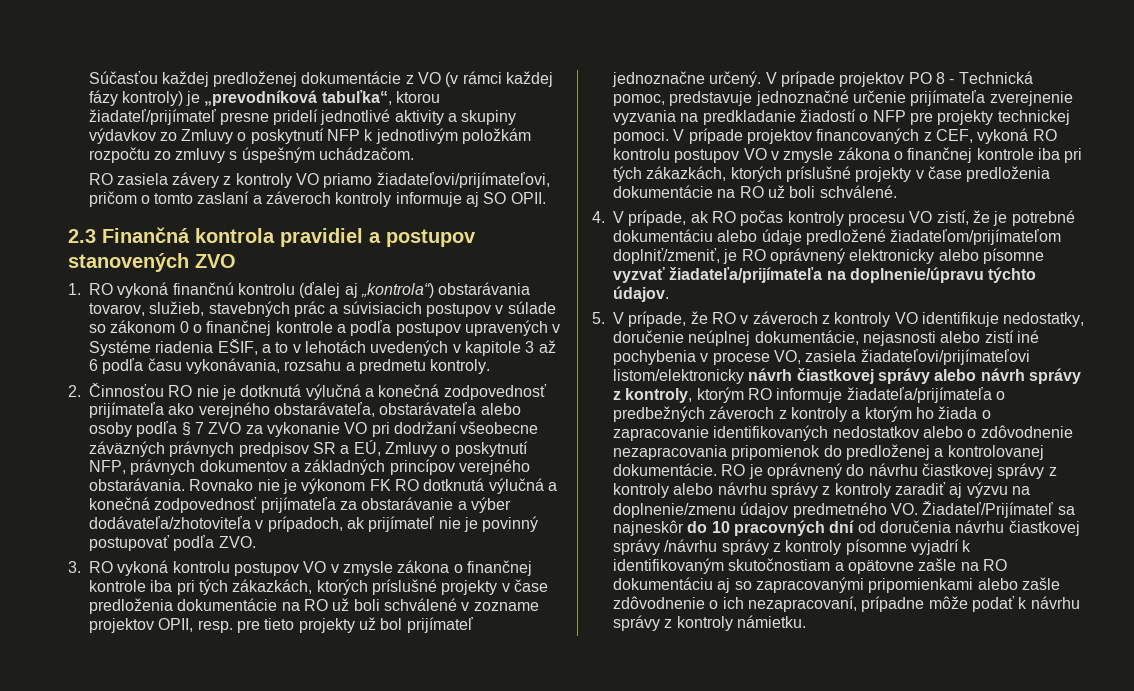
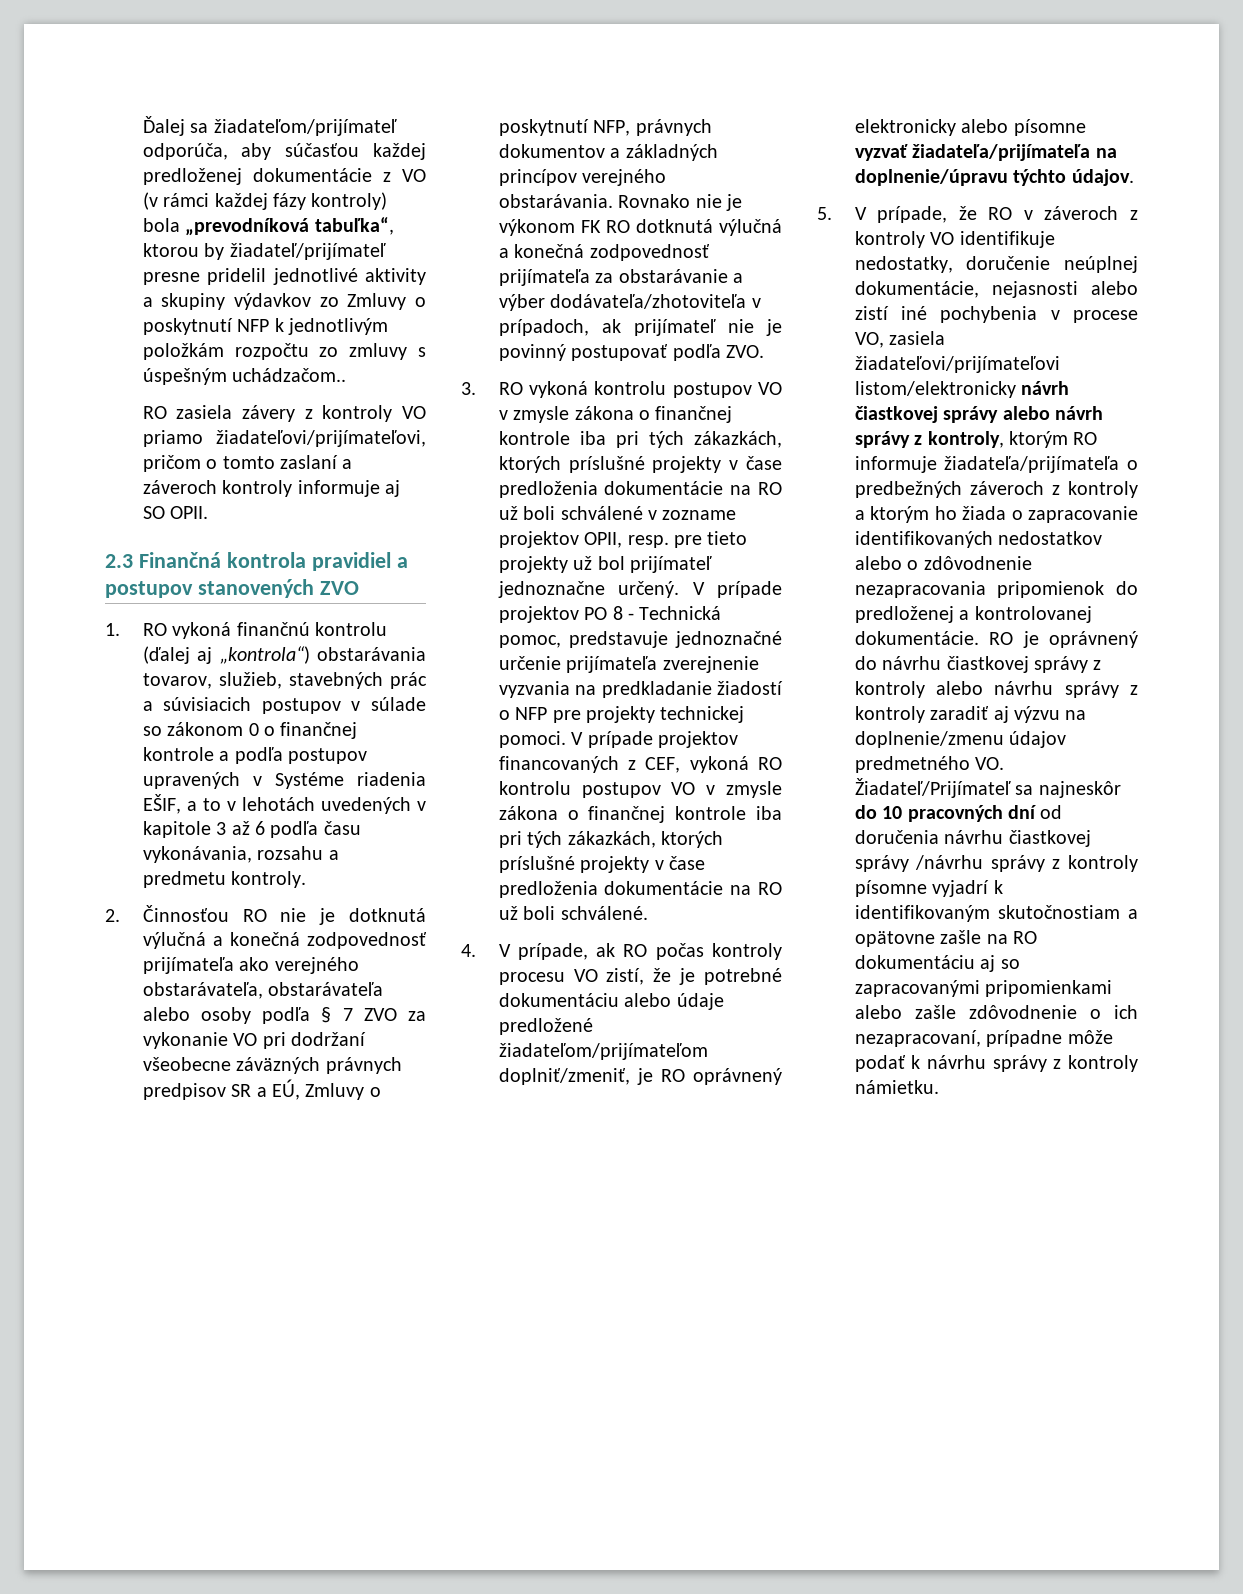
- Súčasťou každej predloženej dokumentácie z VO (v rámci každej fázy kontroly) je „prevodníková tabuľka“, ktorou žiadateľ/prijímateľ presne pridelí jednotlivé aktivity a skupiny výdavkov zo Zmluvy o poskytnutí NFP k jednotlivým položkám rozpočtu zo zmluvy s úspešným uchádzačom.
+ Ďalej sa žiadateľom/prijímateľ odporúča, aby súčasťou každej predloženej dokumentácie z VO (v rámci každej fázy kontroly) bola „prevodníková tabuľka“, ktorou by žiadateľ/prijímateľ presne pridelil jednotlivé aktivity a skupiny výdavkov zo Zmluvy o poskytnutí NFP k jednotlivým položkám rozpočtu zo zmluvy s úspešným uchádzačom..

